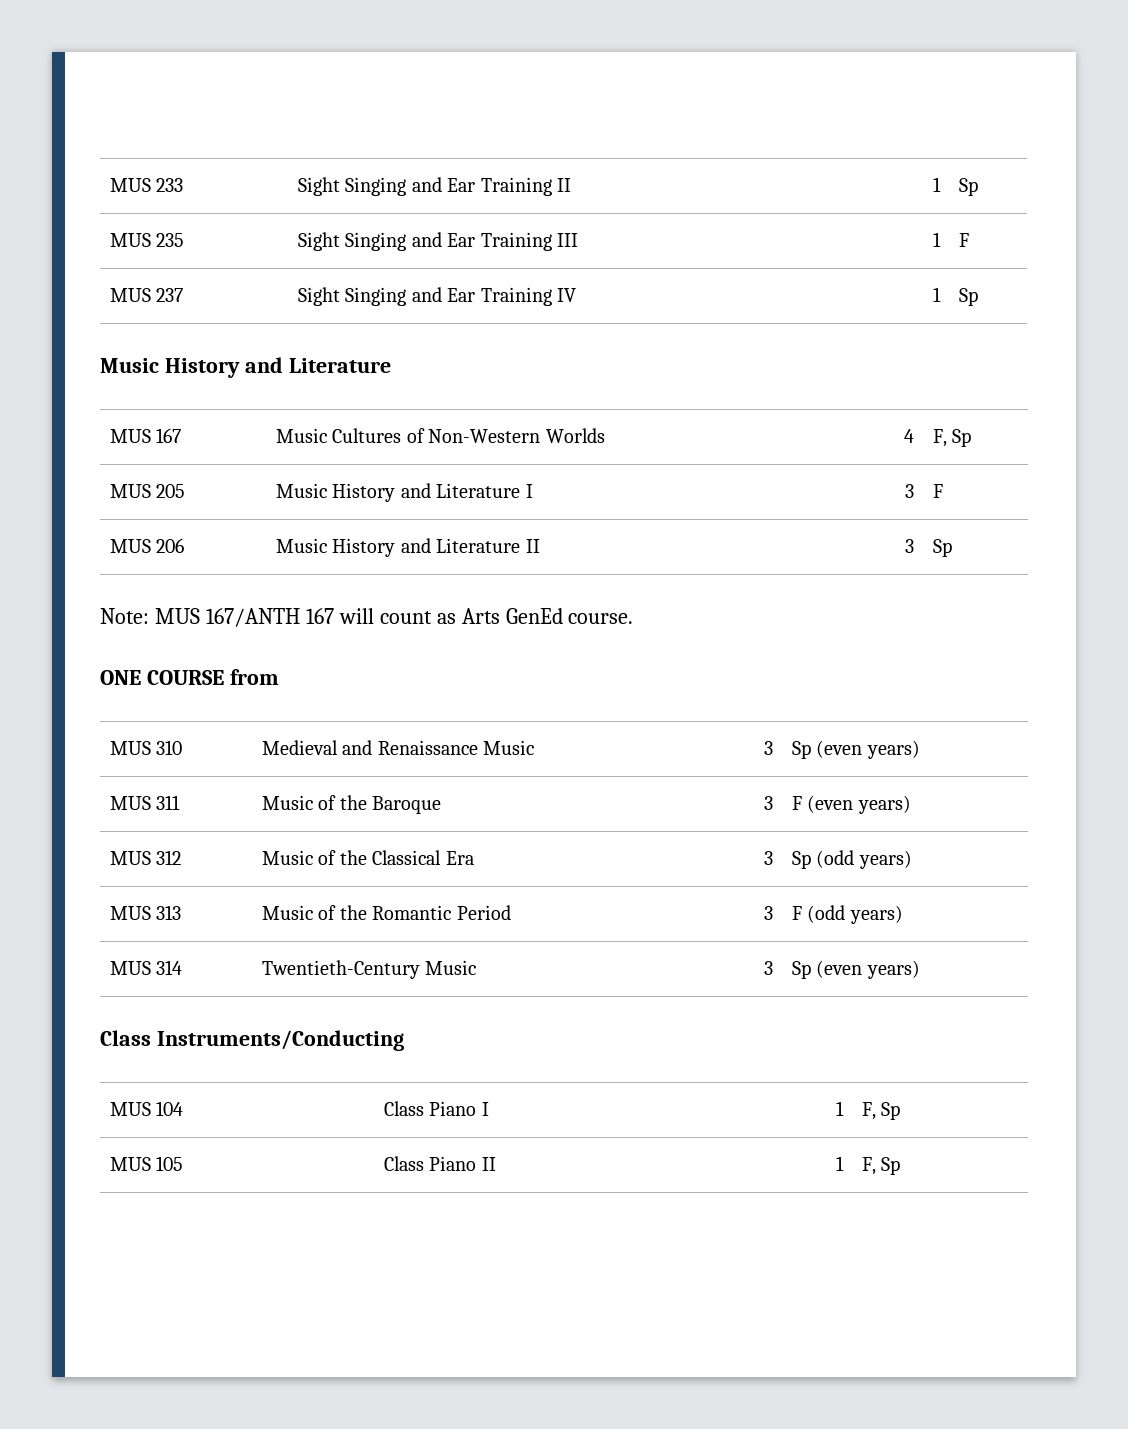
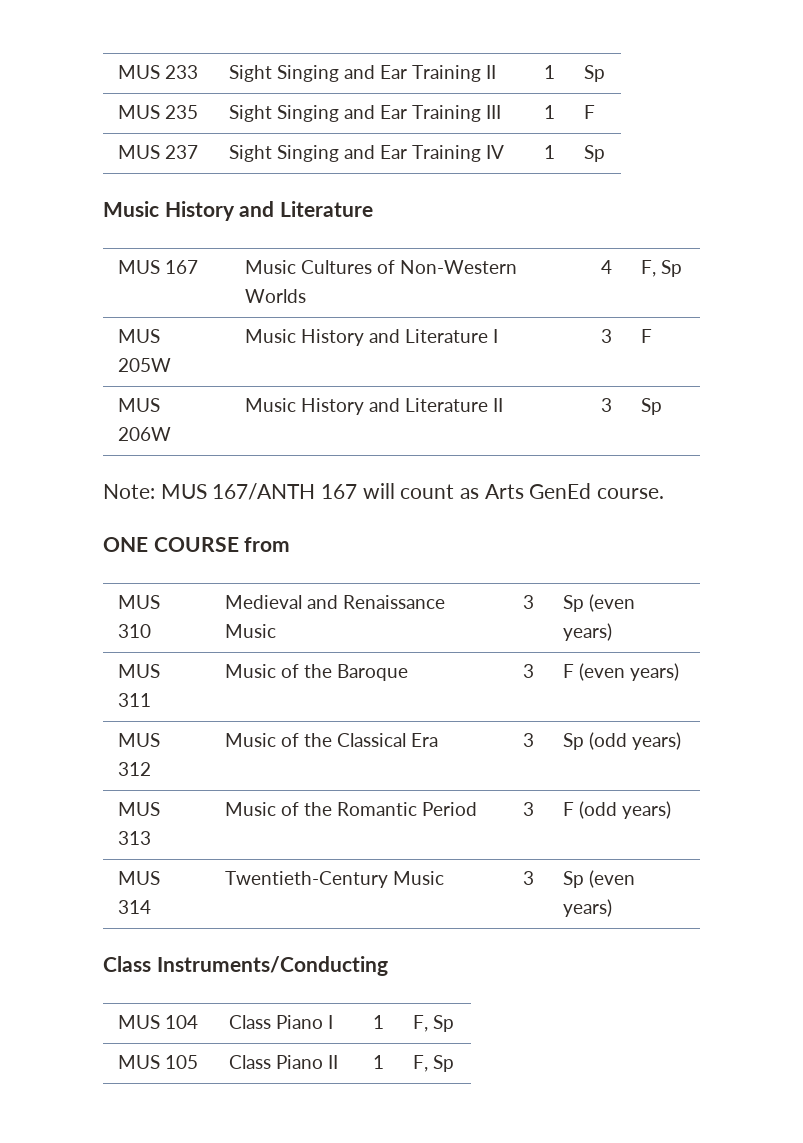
- MUS 205 | Music History and Literature I | 3 | F
+ MUS 205W | Music History and Literature I | 3 | F
- MUS 206 | Music History and Literature II | 3 | Sp
+ MUS 206W | Music History and Literature II | 3 | Sp

